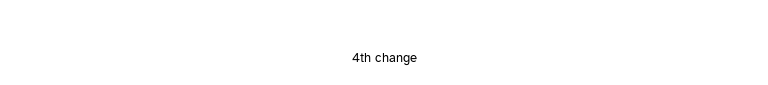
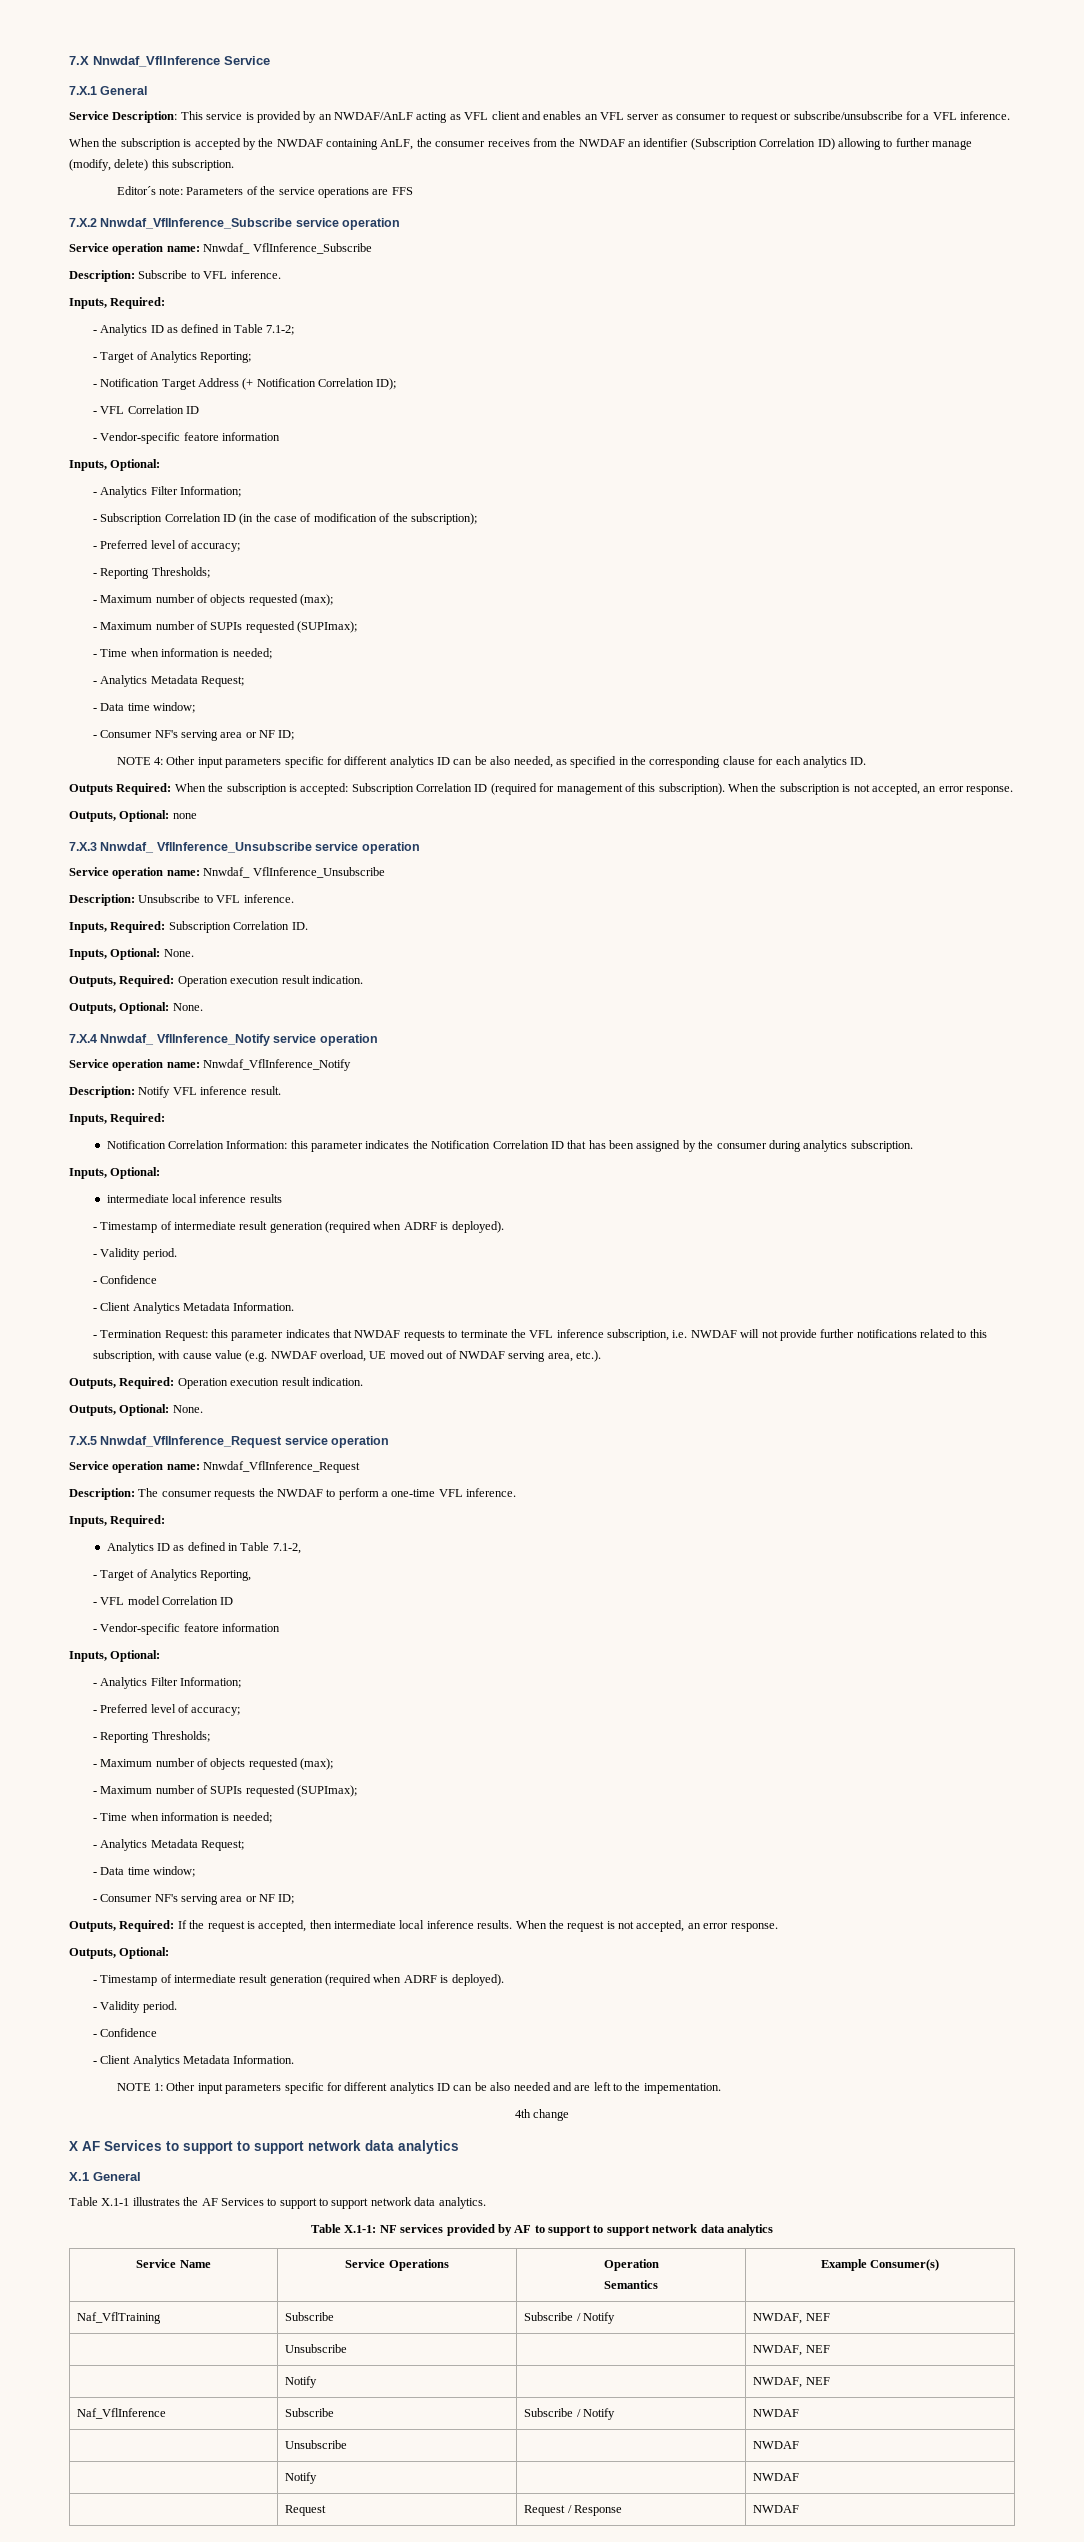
+ 7.X Nnwdaf_VflInference Service
+ 7.X.1 General
+ Service Description: This service is provided by an NWDAF/AnLF acting as VFL client and enables an VFL server as consumer to request or subscribe/unsubscribe for a VFL inference.
+ When the subscription is accepted by the NWDAF containing AnLF, the consumer receives from the NWDAF an identifier (Subscription Correlation ID) allowing to further manage (modify, delete) this subscription.
+ Editor´s note: Parameters of the service operations are FFS
+ 7.X.2 Nnwdaf_VflInference_Subscribe service operation
+ Service operation name: Nnwdaf_ VflInference_Subscribe
+ Description: Subscribe to VFL inference.
+ Inputs, Required:
+ - Analytics ID as defined in Table 7.1-2;
+ - Target of Analytics Reporting;
+ - Notification Target Address (+ Notification Correlation ID);
+ - VFL Correlation ID
+ - Vendor-specific featore information
+ Inputs, Optional:
+ - Analytics Filter Information;
+ - Subscription Correlation ID (in the case of modification of the subscription);
+ - Preferred level of accuracy;
+ - Reporting Thresholds;
+ - Maximum number of objects requested (max);
+ - Maximum number of SUPIs requested (SUPImax);
+ - Time when information is needed;
+ - Analytics Metadata Request;
+ - Data time window;
+ - Consumer NF's serving area or NF ID;
+ NOTE 4: Other input parameters specific for different analytics ID can be also needed, as specified in the corresponding clause for each analytics ID.
+ Outputs Required: When the subscription is accepted: Subscription Correlation ID (required for management of this subscription). When the subscription is not accepted, an error response.
+ Outputs, Optional: none
+ 7.X.3 Nnwdaf_ VflInference_Unsubscribe service operation
+ Service operation name: Nnwdaf_ VflInference_Unsubscribe
+ Description: Unsubscribe to VFL inference.
+ Inputs, Required: Subscription Correlation ID.
+ Inputs, Optional: None.
+ Outputs, Required: Operation execution result indication.
+ Outputs, Optional: None.
+ 7.X.4 Nnwdaf_ VflInference_Notify service operation
+ Service operation name: Nnwdaf_VflInference_Notify
+ Description: Notify VFL inference result.
+ Inputs, Required:
+ Notification Correlation Information: this parameter indicates the Notification Correlation ID that has been assigned by the consumer during analytics subscription.
+ Inputs, Optional:
+ intermediate local inference results
+ - Timestamp of intermediate result generation (required when ADRF is deployed).
+ - Validity period.
+ - Confidence
+ - Client Analytics Metadata Information.
+ - Termination Request: this parameter indicates that NWDAF requests to terminate the VFL inference subscription, i.e. NWDAF will not provide further notifications related to this subscription, with cause value (e.g. NWDAF overload, UE moved out of NWDAF serving area, etc.).
+ Outputs, Required: Operation execution result indication.
+ Outputs, Optional: None.
+ 7.X.5 Nnwdaf_VflInference_Request service operation
+ Service operation name: Nnwdaf_VflInference_Request
+ Description: The consumer requests the NWDAF to perform a one-time VFL inference.
+ Inputs, Required:
+ Analytics ID as defined in Table 7.1-2,
+ - Target of Analytics Reporting,
+ - VFL model Correlation ID
+ - Vendor-specific featore information
+ Inputs, Optional:
+ - Analytics Filter Information;
+ - Preferred level of accuracy;
+ - Reporting Thresholds;
+ - Maximum number of objects requested (max);
+ - Maximum number of SUPIs requested (SUPImax);
+ - Time when information is needed;
+ - Analytics Metadata Request;
+ - Data time window;
+ - Consumer NF's serving area or NF ID;
+ Outputs, Required: If the request is accepted, then intermediate local inference results. When the request is not accepted, an error response.
+ Outputs, Optional:
+ - Timestamp of intermediate result generation (required when ADRF is deployed).
+ - Validity period.
+ - Confidence
+ - Client Analytics Metadata Information.
+ NOTE 1: Other input parameters specific for different analytics ID can be also needed and are left to the impementation.
  4th change
+ X AF Services to support to support network data analytics
+ X.1 General
+ Table X.1-1 illustrates the AF Services to support to support network data analytics.
+ Table X.1-1: NF services provided by AF to support to support network data analytics
+ Service Name | Service Operations | Operation
+ Semantics | Example Consumer(s)
+ Naf_VflTraining | Subscribe | Subscribe / Notify | NWDAF, NEF
+ | Unsubscribe | | NWDAF, NEF
+ | Notify | | NWDAF, NEF
+ Naf_VflInference | Subscribe | Subscribe / Notify | NWDAF
+ | Unsubscribe | | NWDAF
+ | Notify | | NWDAF
+ | Request | Request / Response | NWDAF

